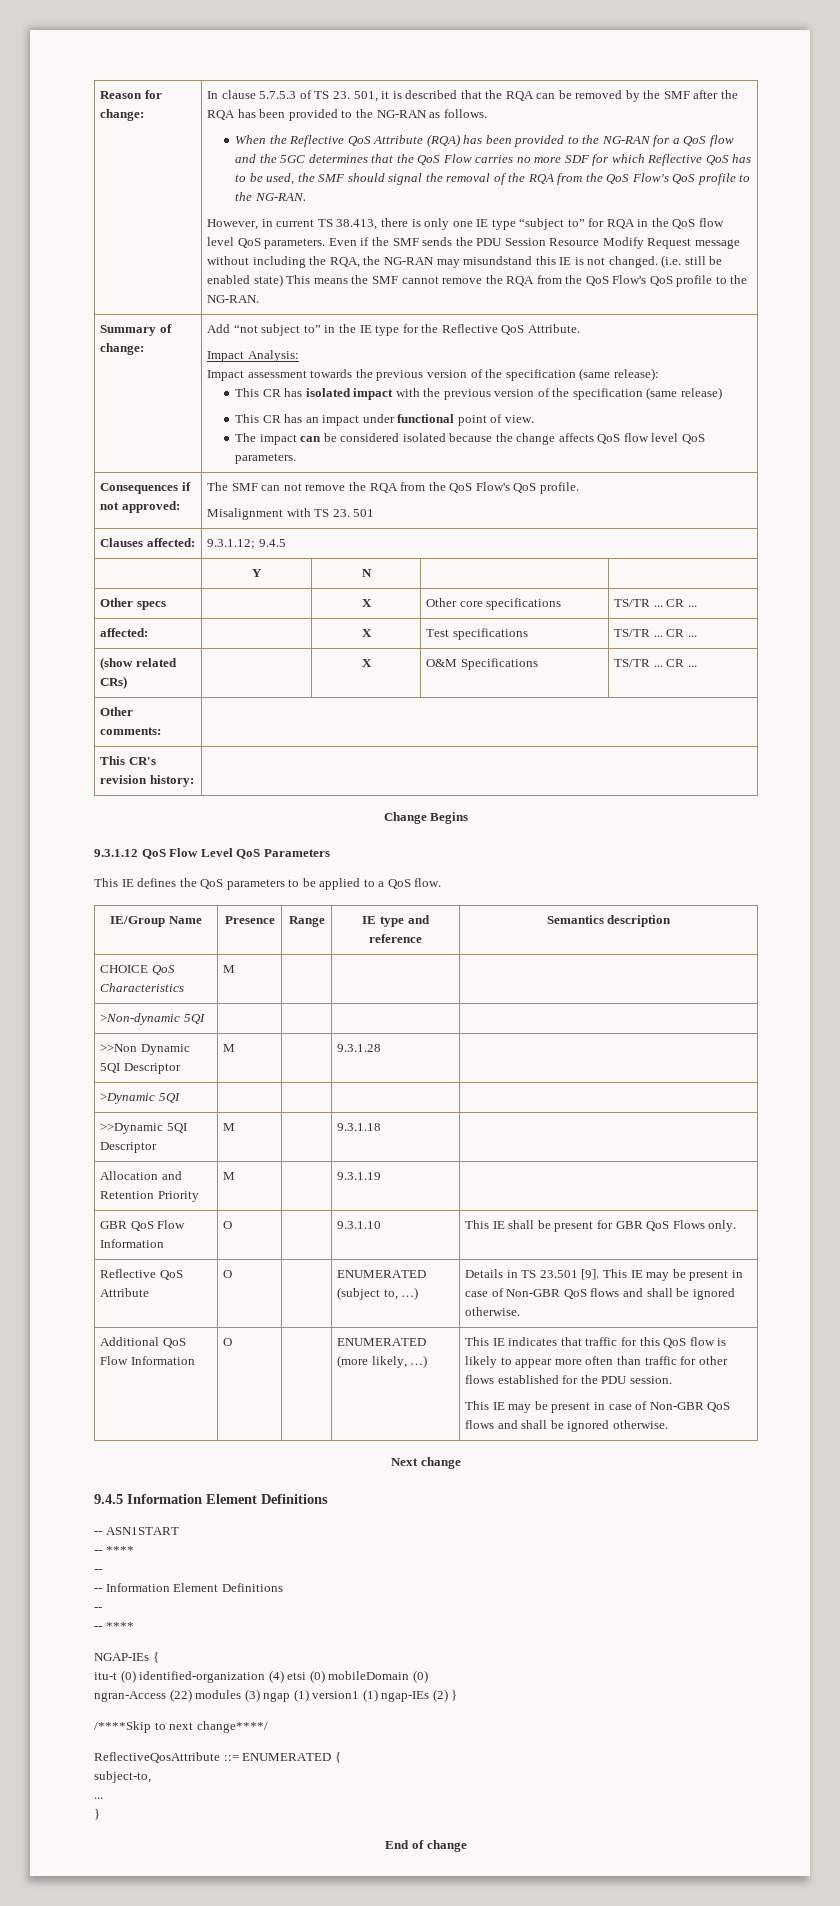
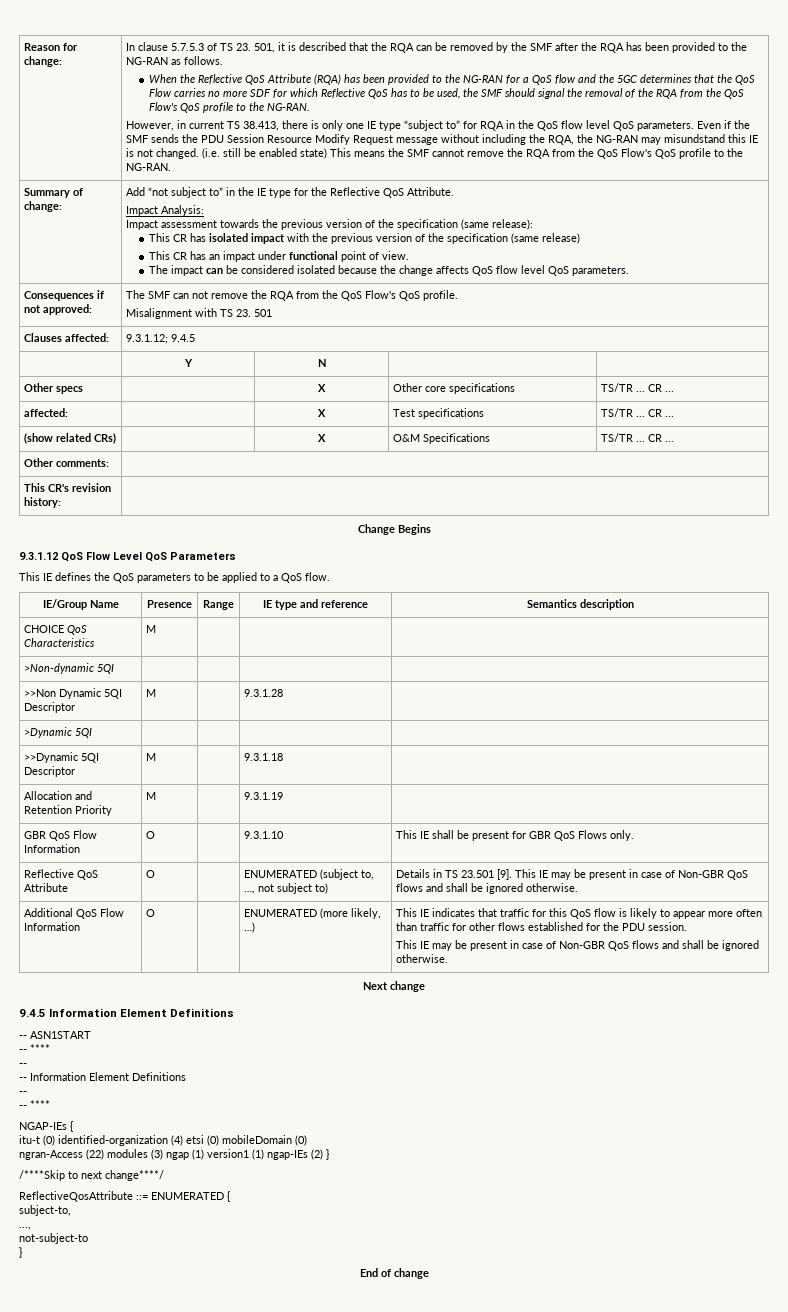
- Reflective QoS Attribute | O | | ENUMERATED (subject to, …) | Details in TS 23.501 [9]. This IE may be present in case of Non-GBR QoS flows and shall be ignored otherwise.
+ Reflective QoS Attribute | O | | ENUMERATED (subject to, …, not subject to) | Details in TS 23.501 [9]. This IE may be present in case of Non-GBR QoS flows and shall be ignored otherwise.
  subject-to,
- ...
+ ...,
+ not-subject-to

